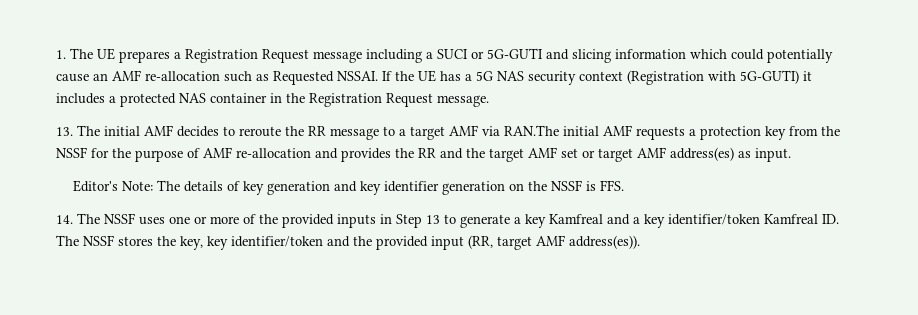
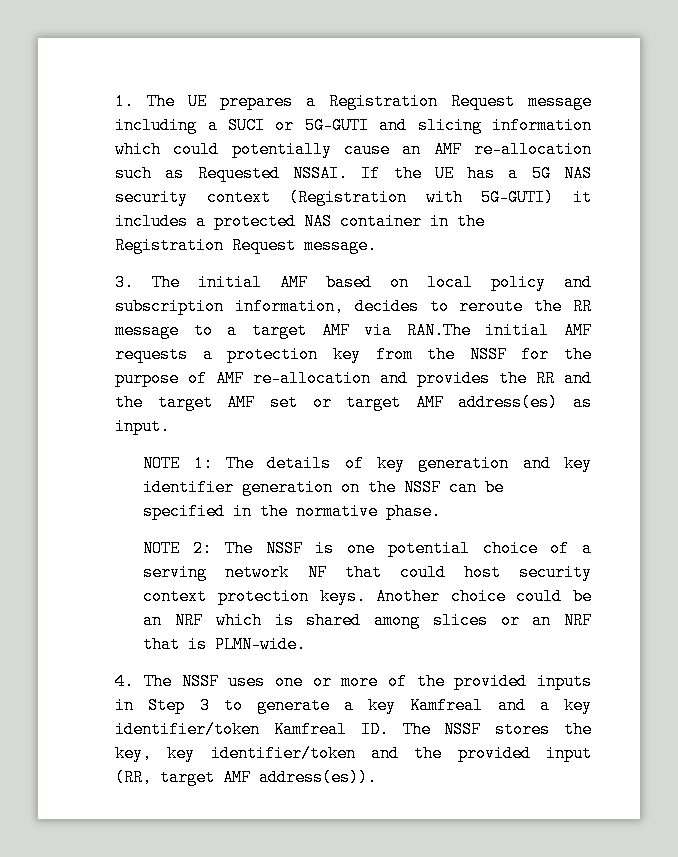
- 13. The initial AMF decides to reroute the RR message to a target AMF via RAN.The initial AMF requests a protection key from the NSSF for the purpose of AMF re-allocation and provides the RR and the target AMF set or target AMF address(es) as input.
+ 3. The initial AMF based on local policy and subscription information, decides to reroute the RR message to a target AMF via RAN.The initial AMF requests a protection key from the NSSF for the purpose of AMF re-allocation and provides the RR and the target AMF set or target AMF address(es) as input.
- Editor's Note: The details of key generation and key identifier generation on the NSSF is FFS.
- 14. The NSSF uses one or more of the provided inputs in Step 13 to generate a key Kamfreal and a key identifier/token Kamfreal ID. The NSSF stores the key, key identifier/token and the provided input (RR, target AMF address(es)).
+ NOTE 1: The details of key generation and key identifier generation on the NSSF can be specified in the normative phase.
+ NOTE 2: The NSSF is one potential choice of a serving network NF that could host security context protection keys. Another choice could be an NRF which is shared among slices or an NRF that is PLMN-wide.
+ 4. The NSSF uses one or more of the provided inputs in Step 3 to generate a key Kamfreal and a key identifier/token Kamfreal ID. The NSSF stores the key, key identifier/token and the provided input (RR, target AMF address(es)).

